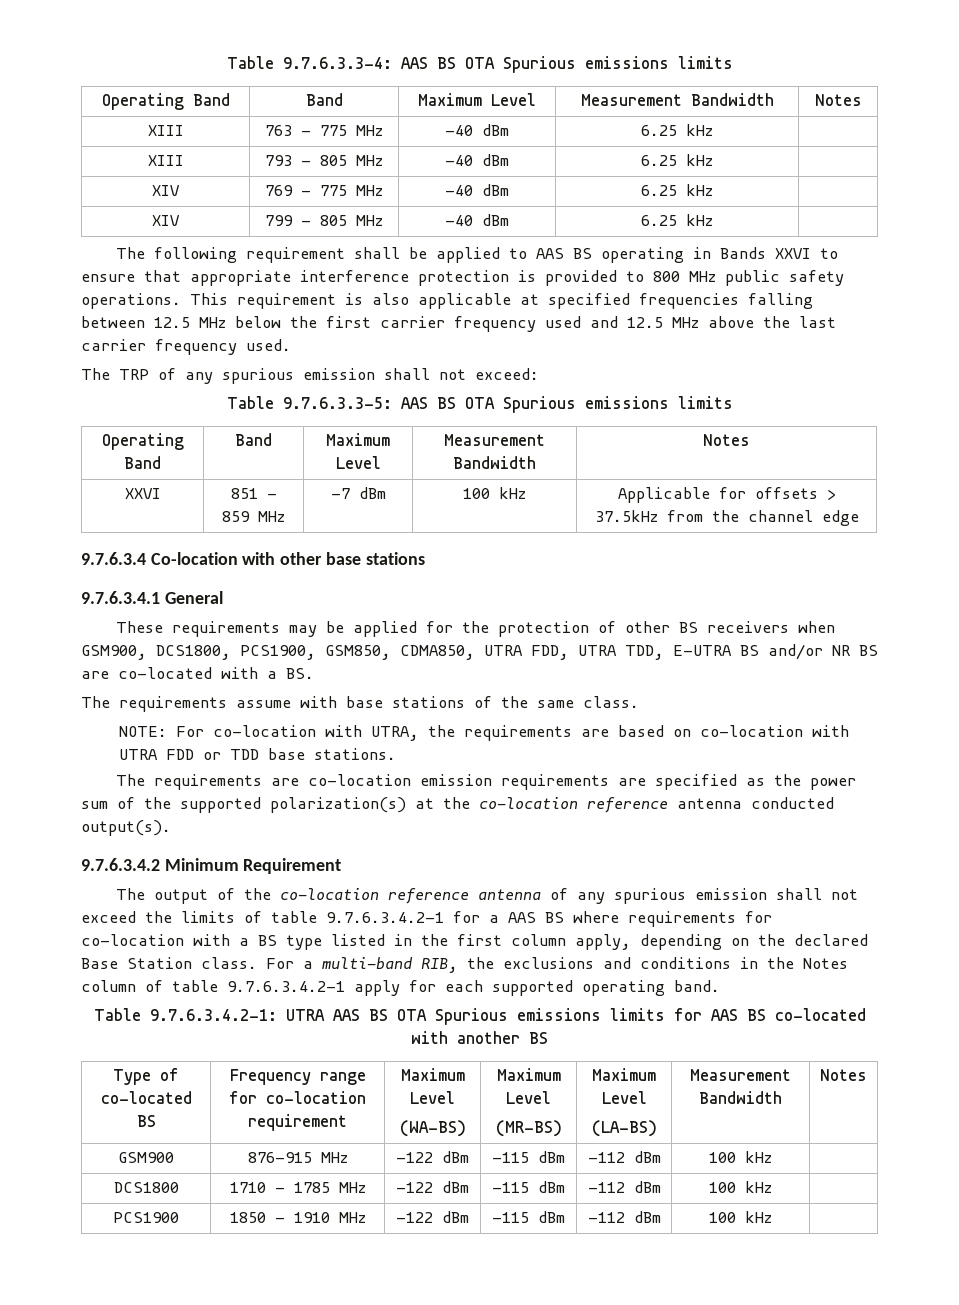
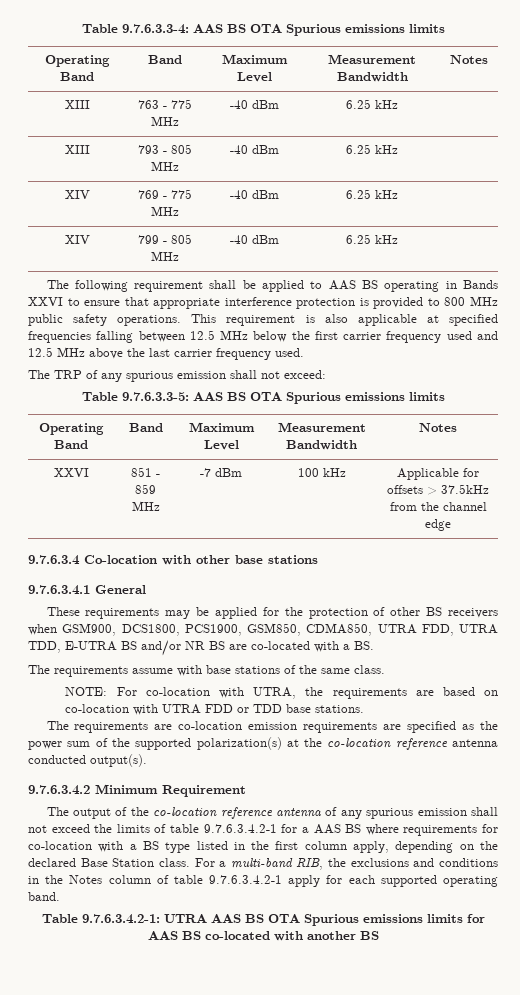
- Type of co-located BS | Frequency range for co-location requirement | Maximum Level
- (WA-BS) | Maximum Level
- (MR-BS) | Maximum Level
- (LA-BS) | Measurement Bandwidth | Notes
- GSM900 | 876-915 MHz | -122 dBm | -115 dBm | -112 dBm | 100 kHz |
- DCS1800 | 1710 - 1785 MHz | -122 dBm | -115 dBm | -112 dBm | 100 kHz |
- PCS1900 | 1850 - 1910 MHz | -122 dBm | -115 dBm | -112 dBm | 100 kHz |

